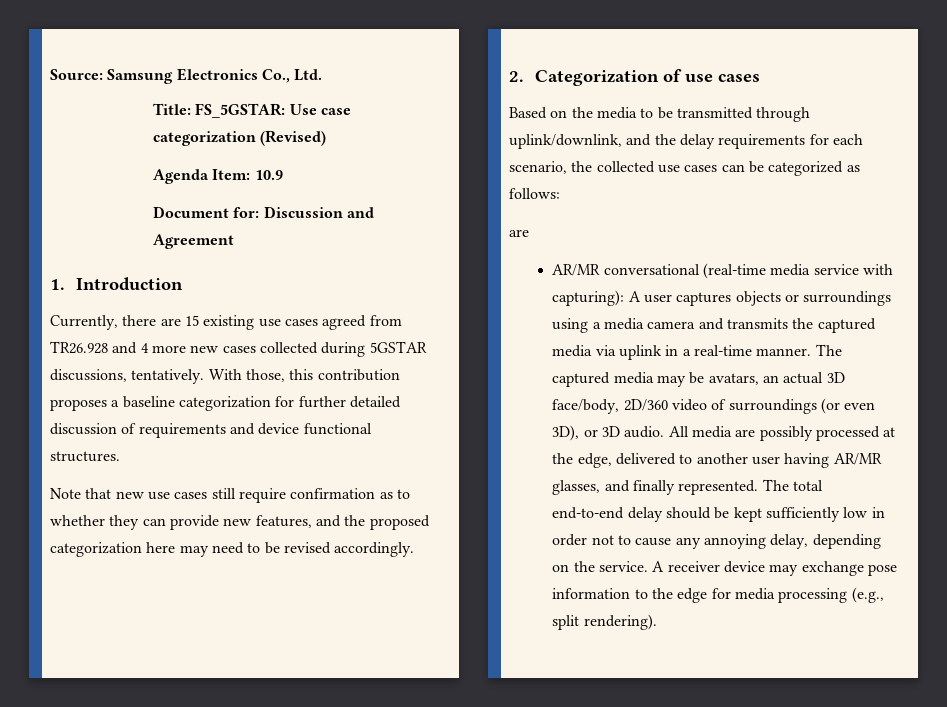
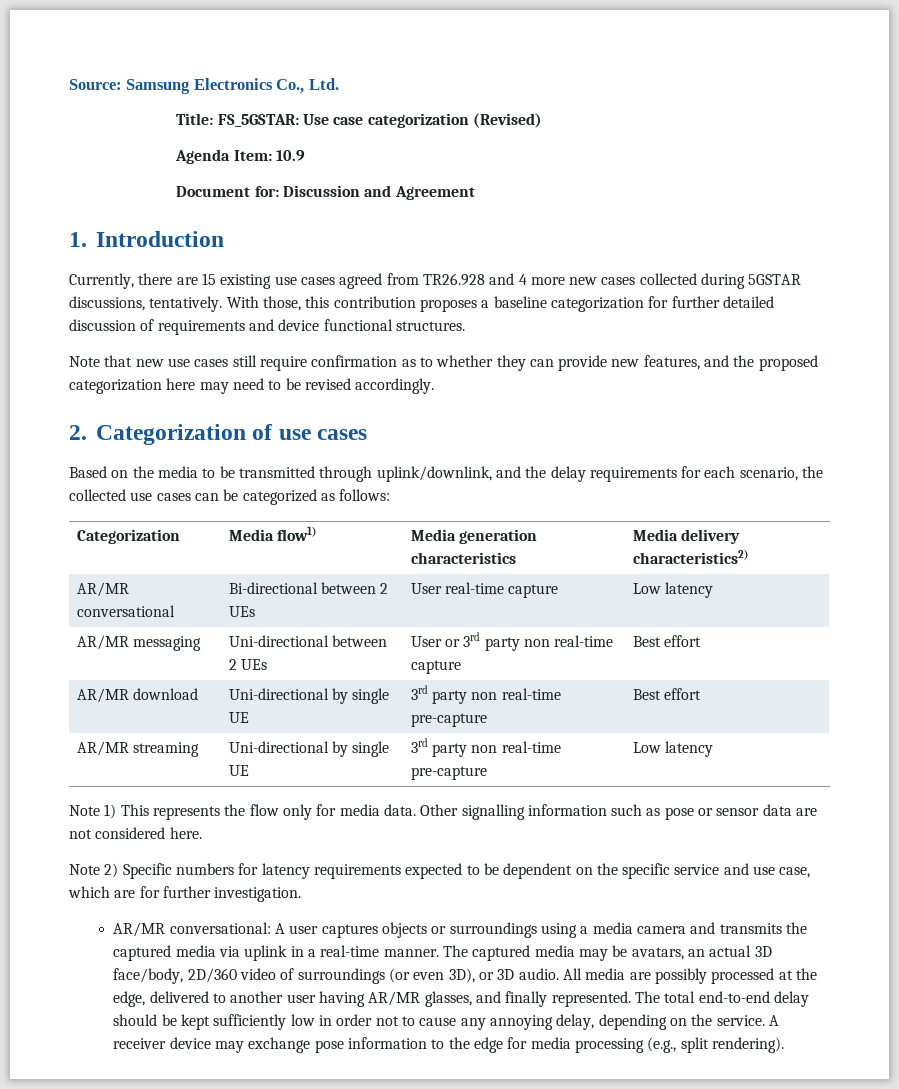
  Based on the media to be transmitted through uplink/downlink, and the delay requirements for each scenario, the collected use cases can be categorized as follows:
- are
- AR/MR conversational (real-time media service with capturing): A user captures objects or surroundings using a media camera and transmits the captured media via uplink in a real-time manner.
+ Categorization | Media flow1) | Media generation characteristics | Media delivery characteristics2)
+ AR/MR conversational | Bi-directional between 2 UEs | User real-time capture | Low latency
+ AR/MR messaging | Uni-directional between 2 UEs | User or 3rd party non real-time capture | Best effort
+ AR/MR download | Uni-directional by single UE | 3rd party non real-time pre-capture | Best effort
+ AR/MR streaming | Uni-directional by single UE | 3rd party non real-time pre-capture | Low latency
+ Note 1) This represents the flow only for media data. Other signalling information such as pose or sensor data are not considered here.
+ Note 2) Specific numbers for latency requirements expected to be dependent on the specific service and use case, which are for further investigation.
+ AR/MR conversational: A user captures objects or surroundings using a media camera and transmits the captured media via uplink in a real-time manner.

